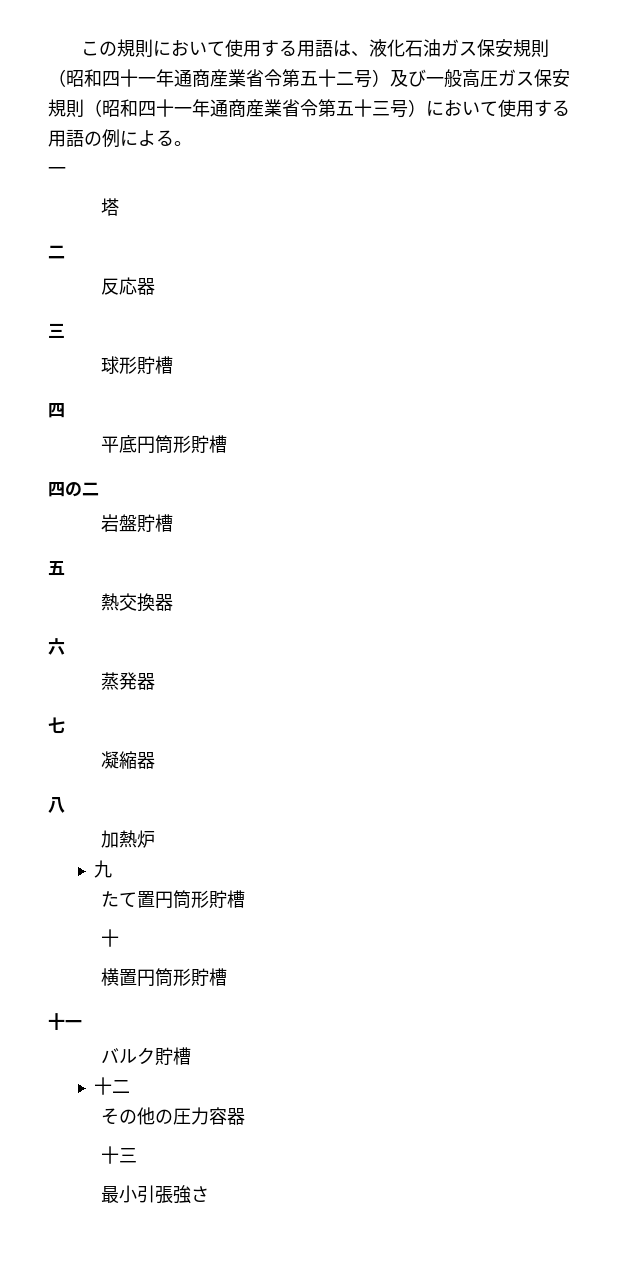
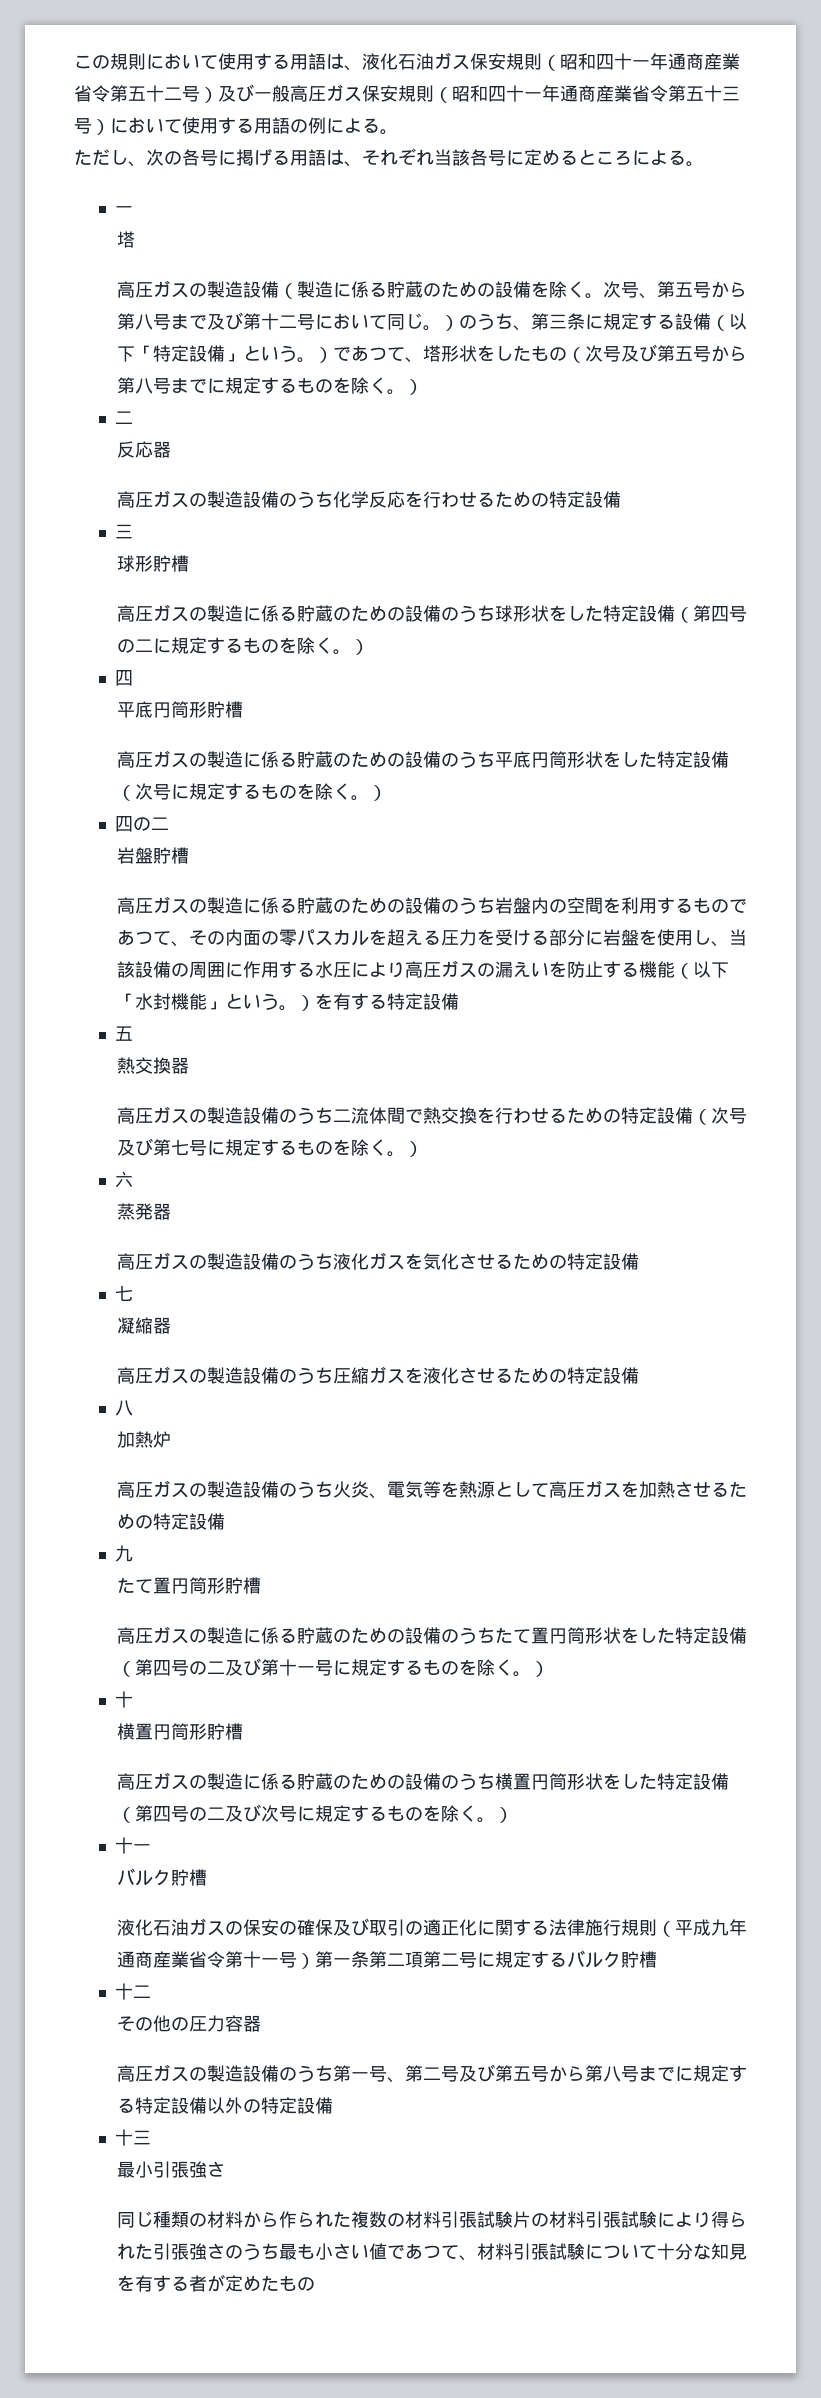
  この規則において使用する用語は、液化石油ガス保安規則（昭和四十一年通商産業省令第五十二号）及び一般高圧ガス保安規則（昭和四十一年通商産業省令第五十三号）において使用する用語の例による。
+ ただし、次の各号に掲げる用語は、それぞれ当該各号に定めるところによる。
  一
  塔
+ 高圧ガスの製造設備（製造に係る貯蔵のための設備を除く。次号、第五号から第八号まで及び第十二号において同じ。）のうち、第三条に規定する設備（以下「特定設備」という。）であつて、塔形状をしたもの（次号及び第五号から第八号までに規定するものを除く。）
  二
  反応器
+ 高圧ガスの製造設備のうち化学反応を行わせるための特定設備
  三
  球形貯槽
+ 高圧ガスの製造に係る貯蔵のための設備のうち球形状をした特定設備（第四号の二に規定するものを除く。）
  四
  平底円筒形貯槽
+ 高圧ガスの製造に係る貯蔵のための設備のうち平底円筒形状をした特定設備（次号に規定するものを除く。）
  四の二
  岩盤貯槽
+ 高圧ガスの製造に係る貯蔵のための設備のうち岩盤内の空間を利用するものであつて、その内面の零パスカルを超える圧力を受ける部分に岩盤を使用し、当該設備の周囲に作用する水圧により高圧ガスの漏えいを防止する機能（以下「水封機能」という。）を有する特定設備
  五
  熱交換器
+ 高圧ガスの製造設備のうち二流体間で熱交換を行わせるための特定設備（次号及び第七号に規定するものを除く。）
  六
  蒸発器
+ 高圧ガスの製造設備のうち液化ガスを気化させるための特定設備
  七
  凝縮器
+ 高圧ガスの製造設備のうち圧縮ガスを液化させるための特定設備
  八
  加熱炉
+ 高圧ガスの製造設備のうち火炎、電気等を熱源として高圧ガスを加熱させるための特定設備
  たて置円筒形貯槽
+ 高圧ガスの製造に係る貯蔵のための設備のうちたて置円筒形状をした特定設備（第四号の二及び第十一号に規定するものを除く。）
  十
  横置円筒形貯槽
+ 高圧ガスの製造に係る貯蔵のための設備のうち横置円筒形状をした特定設備（第四号の二及び次号に規定するものを除く。）
  十一
  バルク貯槽
+ 液化石油ガスの保安の確保及び取引の適正化に関する法律施行規則（平成九年通商産業省令第十一号）第一条第二項第二号に規定するバルク貯槽
  その他の圧力容器
+ 高圧ガスの製造設備のうち第一号、第二号及び第五号から第八号までに規定する特定設備以外の特定設備
  十三
  最小引張強さ
+ 同じ種類の材料から作られた複数の材料引張試験片の材料引張試験により得られた引張強さのうち最も小さい値であつて、材料引張試験について十分な知見を有する者が定めたもの

